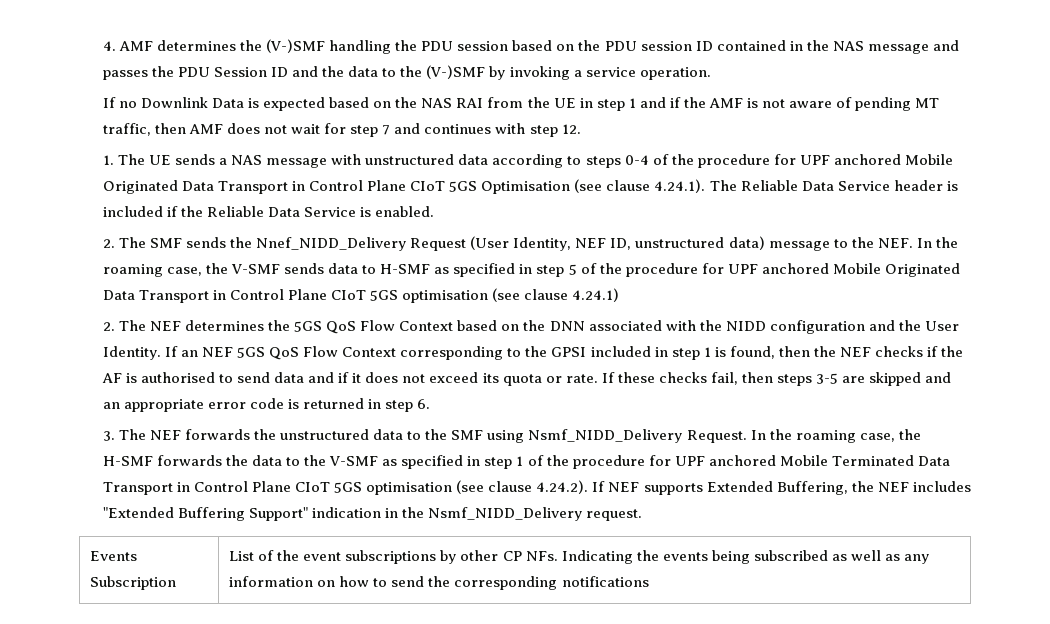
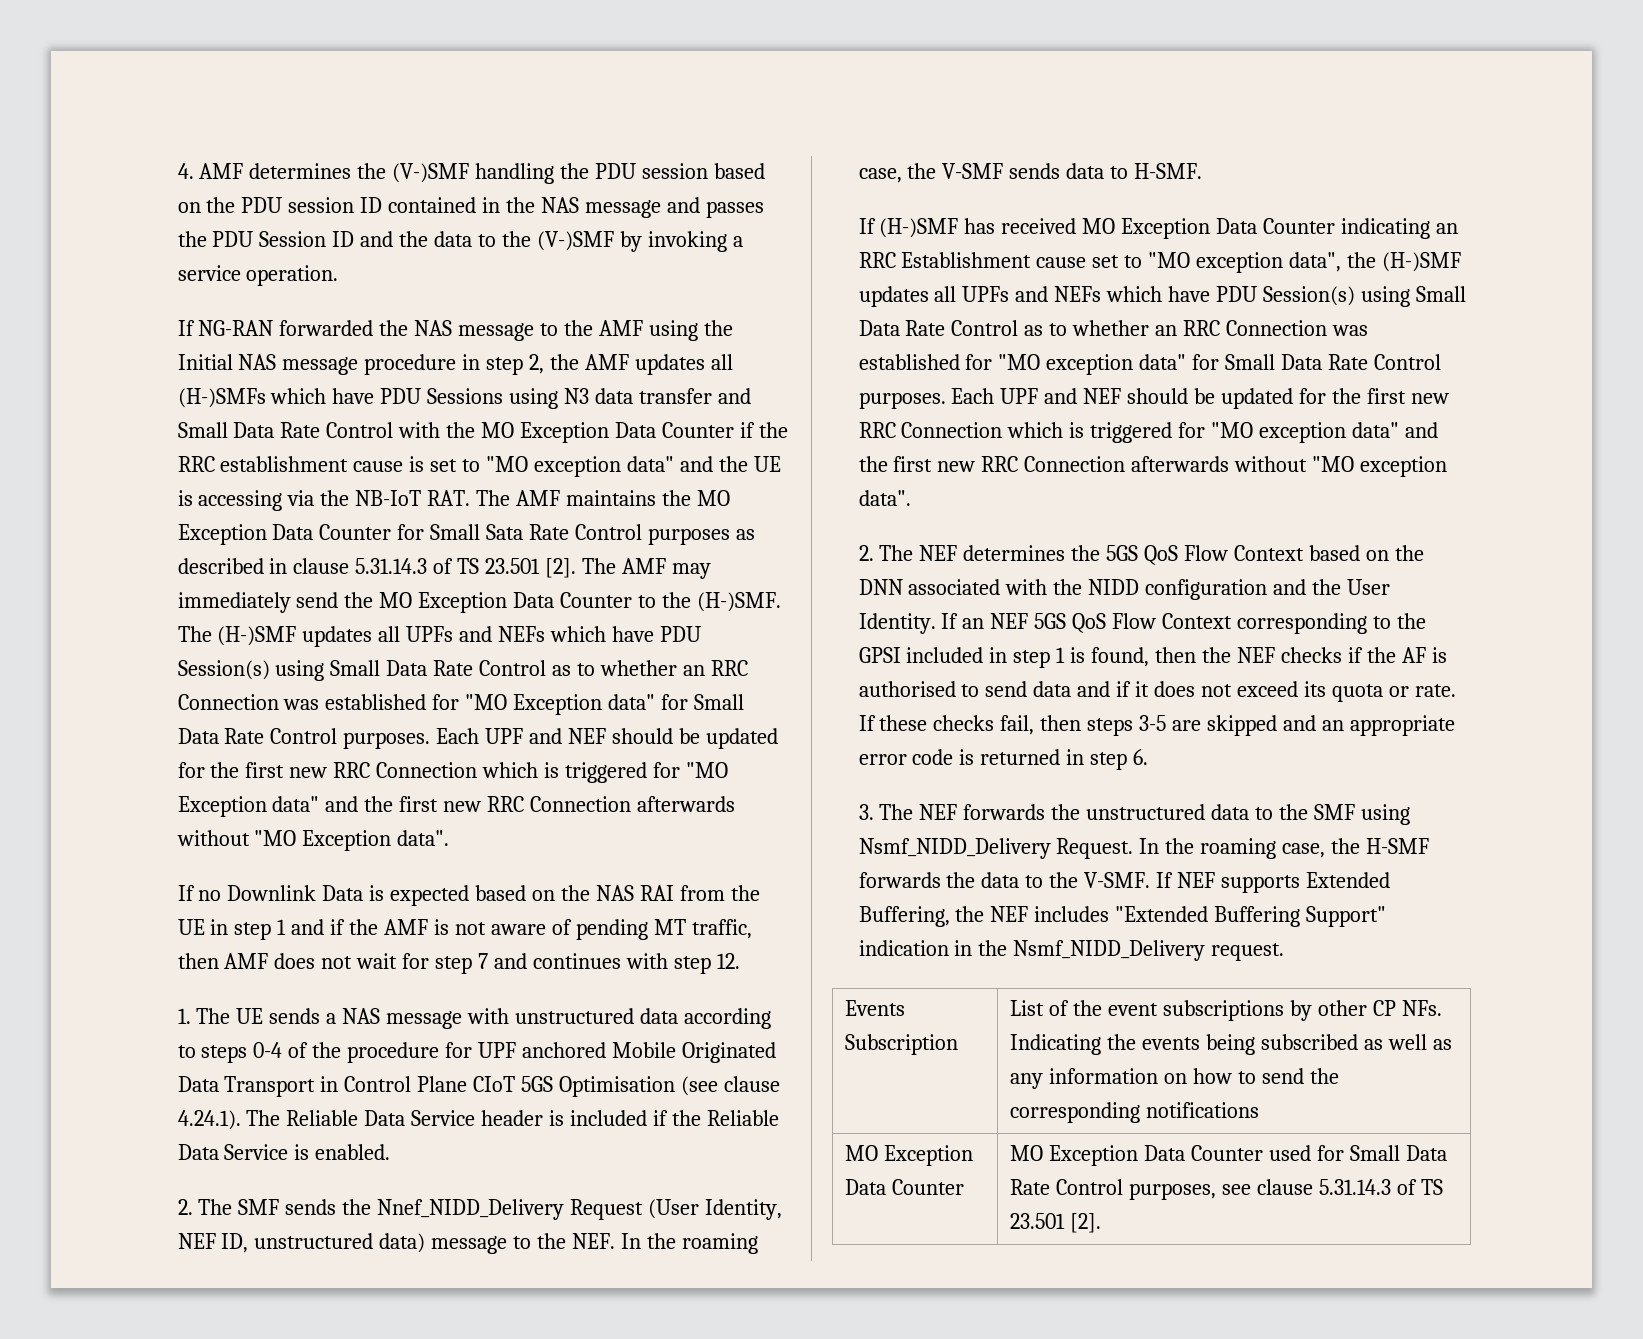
+ If NG-RAN forwarded the NAS message to the AMF using the Initial NAS message procedure in step 2, the AMF updates all (H-)SMFs which have PDU Sessions using N3 data transfer and Small Data Rate Control with the MO Exception Data Counter if the RRC establishment cause is set to "MO exception data" and the UE is accessing via the NB-IoT RAT. The AMF maintains the MO Exception Data Counter for Small Sata Rate Control purposes as described in clause 5.31.14.3 of TS 23.501 [2]. The AMF may immediately send the MO Exception Data Counter to the (H-)SMF. The (H-)SMF updates all UPFs and NEFs which have PDU Session(s) using Small Data Rate Control as to whether an RRC Connection was established for "MO Exception data" for Small Data Rate Control purposes. Each UPF and NEF should be updated for the first new RRC Connection which is triggered for "MO Exception data" and the first new RRC Connection afterwards without "MO Exception data".
- 2. The SMF sends the Nnef_NIDD_Delivery Request (User Identity, NEF ID, unstructured data) message to the NEF. In the roaming case, the V-SMF sends data to H-SMF as specified in step 5 of the procedure for UPF anchored Mobile Originated Data Transport in Control Plane CIoT 5GS optimisation (see clause 4.24.1)
+ 2. The SMF sends the Nnef_NIDD_Delivery Request (User Identity, NEF ID, unstructured data) message to the NEF. In the roaming case, the V-SMF sends data to H-SMF.
+ If (H-)SMF has received MO Exception Data Counter indicating an RRC Establishment cause set to "MO exception data", the (H-)SMF updates all UPFs and NEFs which have PDU Session(s) using Small Data Rate Control as to whether an RRC Connection was established for "MO exception data" for Small Data Rate Control purposes. Each UPF and NEF should be updated for the first new RRC Connection which is triggered for "MO exception data" and the first new RRC Connection afterwards without "MO exception data".
- In the roaming case, the H-SMF forwards the data to the V-SMF as specified in step 1 of the procedure for UPF anchored Mobile Terminated Data Transport in Control Plane CIoT 5GS optimisation (see clause 4.24.2). If NEF supports Extended Buffering, the NEF includes "Extended Buffering Support" indication in the Nsmf_NIDD_Delivery request.
+ In the roaming case, the H-SMF forwards the data to the V-SMF. If NEF supports Extended Buffering, the NEF includes "Extended Buffering Support" indication in the Nsmf_NIDD_Delivery request.
+ MO Exception Data Counter | MO Exception Data Counter used for Small Data Rate Control purposes, see clause 5.31.14.3 of TS 23.501 [2].

